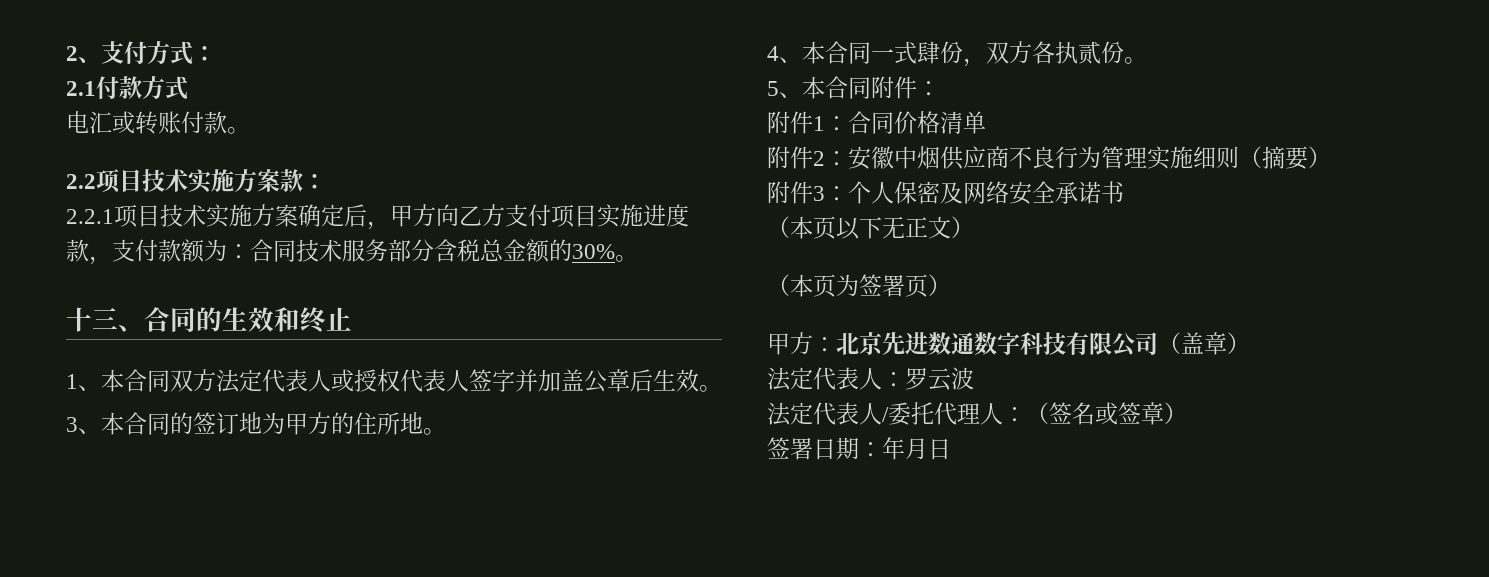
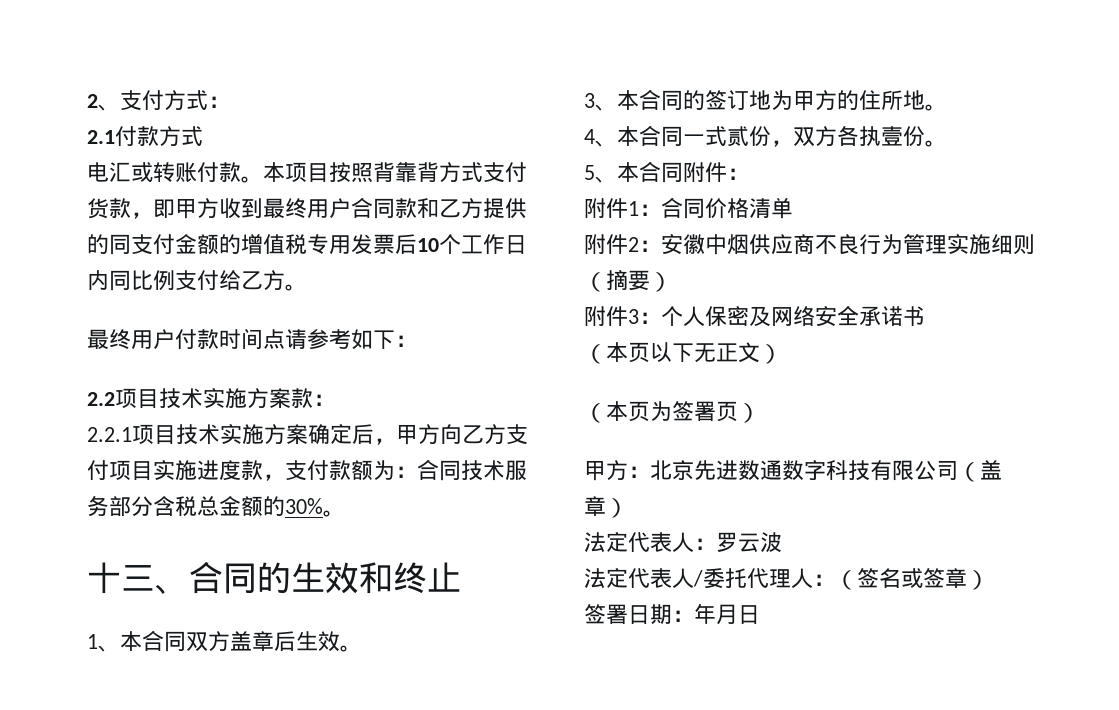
+ 本项目按照背靠背方式支付货款，即甲方收到最终用户合同款和乙方提供的同支付金额的增值税专用发票后10个工作日内同比例支付给乙方。
+ 最终用户付款时间点请参考如下：
- 1、本合同双方法定代表人或授权代表人签字并加盖公章后生效。
+ 1、本合同双方盖章后生效。
- 4、本合同一式肆份，双方各执贰份。
+ 4、本合同一式贰份，双方各执壹份。

